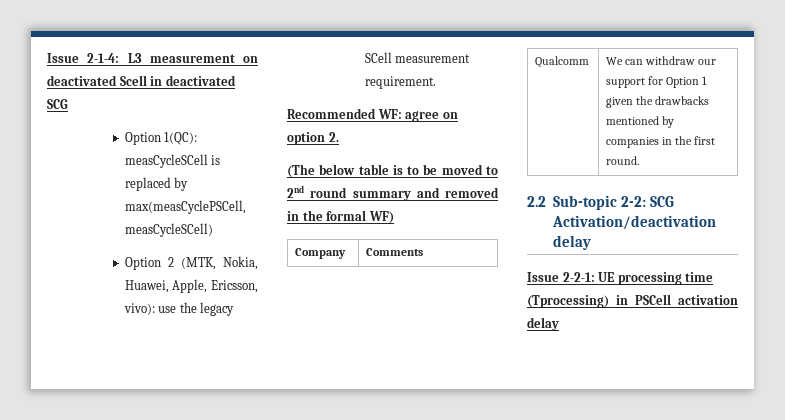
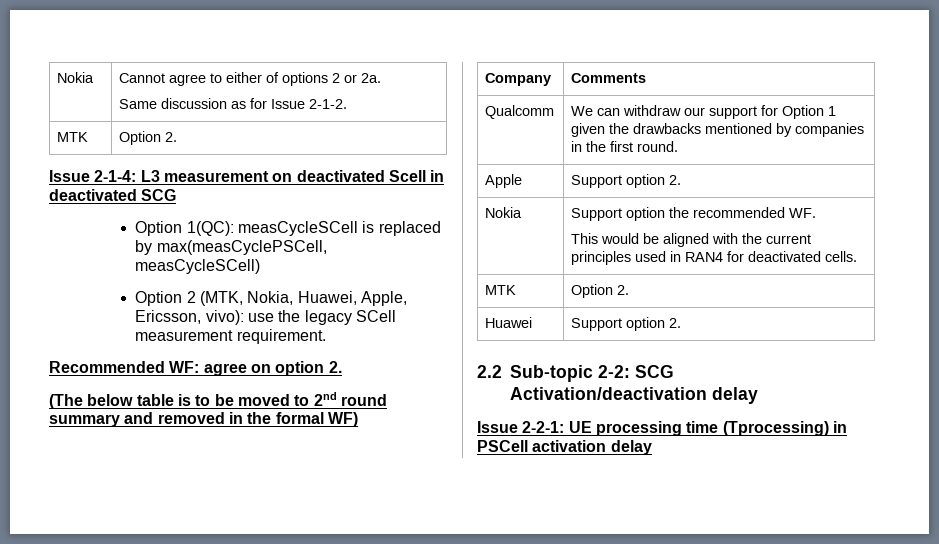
+ Nokia | Cannot agree to either of options 2 or 2a.
+ Same discussion as for Issue 2-1-2.
+ MTK | Option 2.
+ Apple | Support option 2.
+ Nokia | Support option the recommended WF.
+ This would be aligned with the current principles used in RAN4 for deactivated cells.
+ MTK | Option 2.
+ Huawei | Support option 2.

